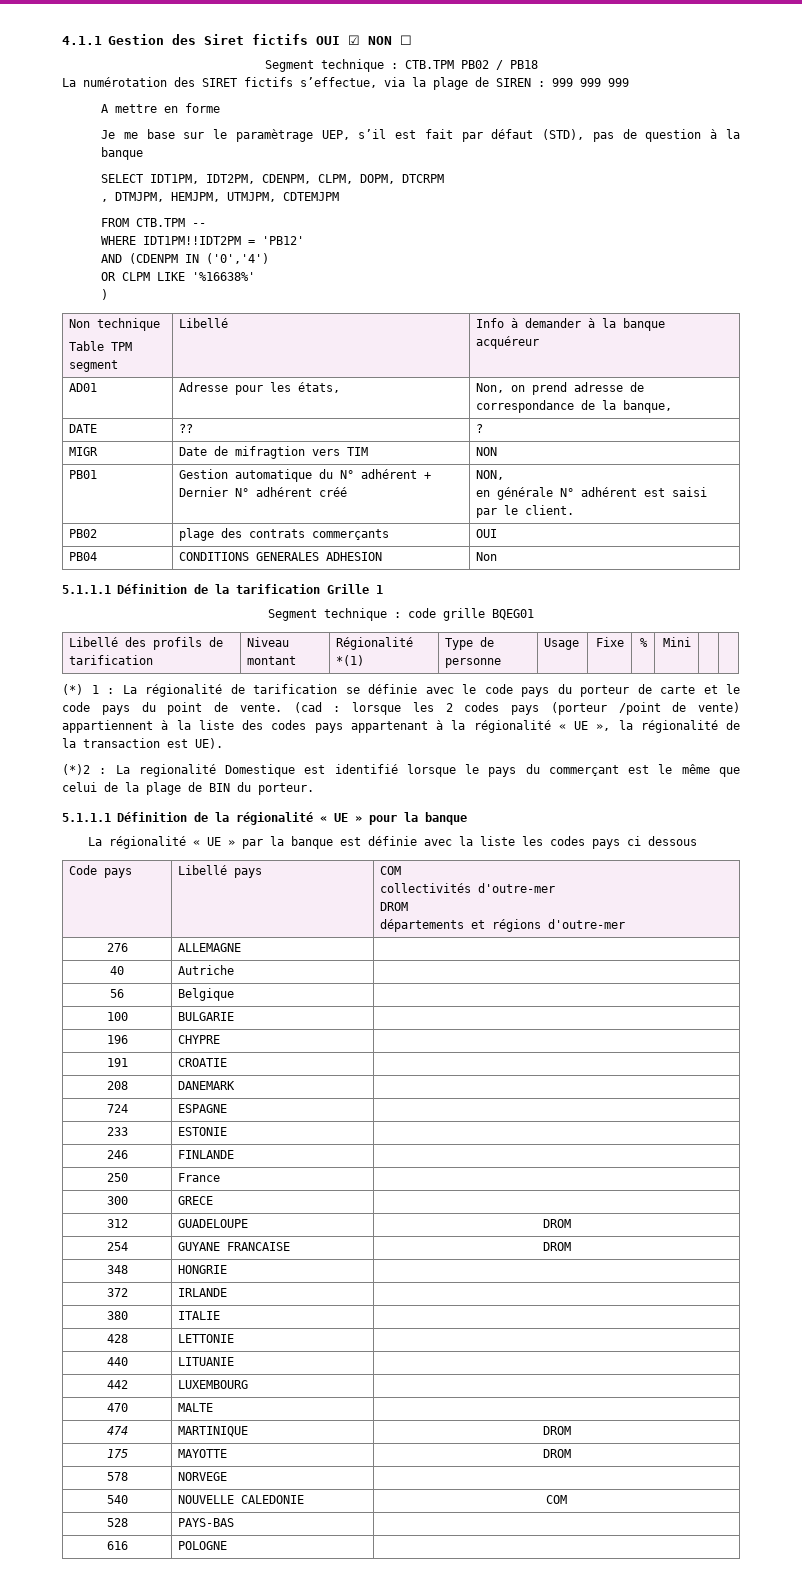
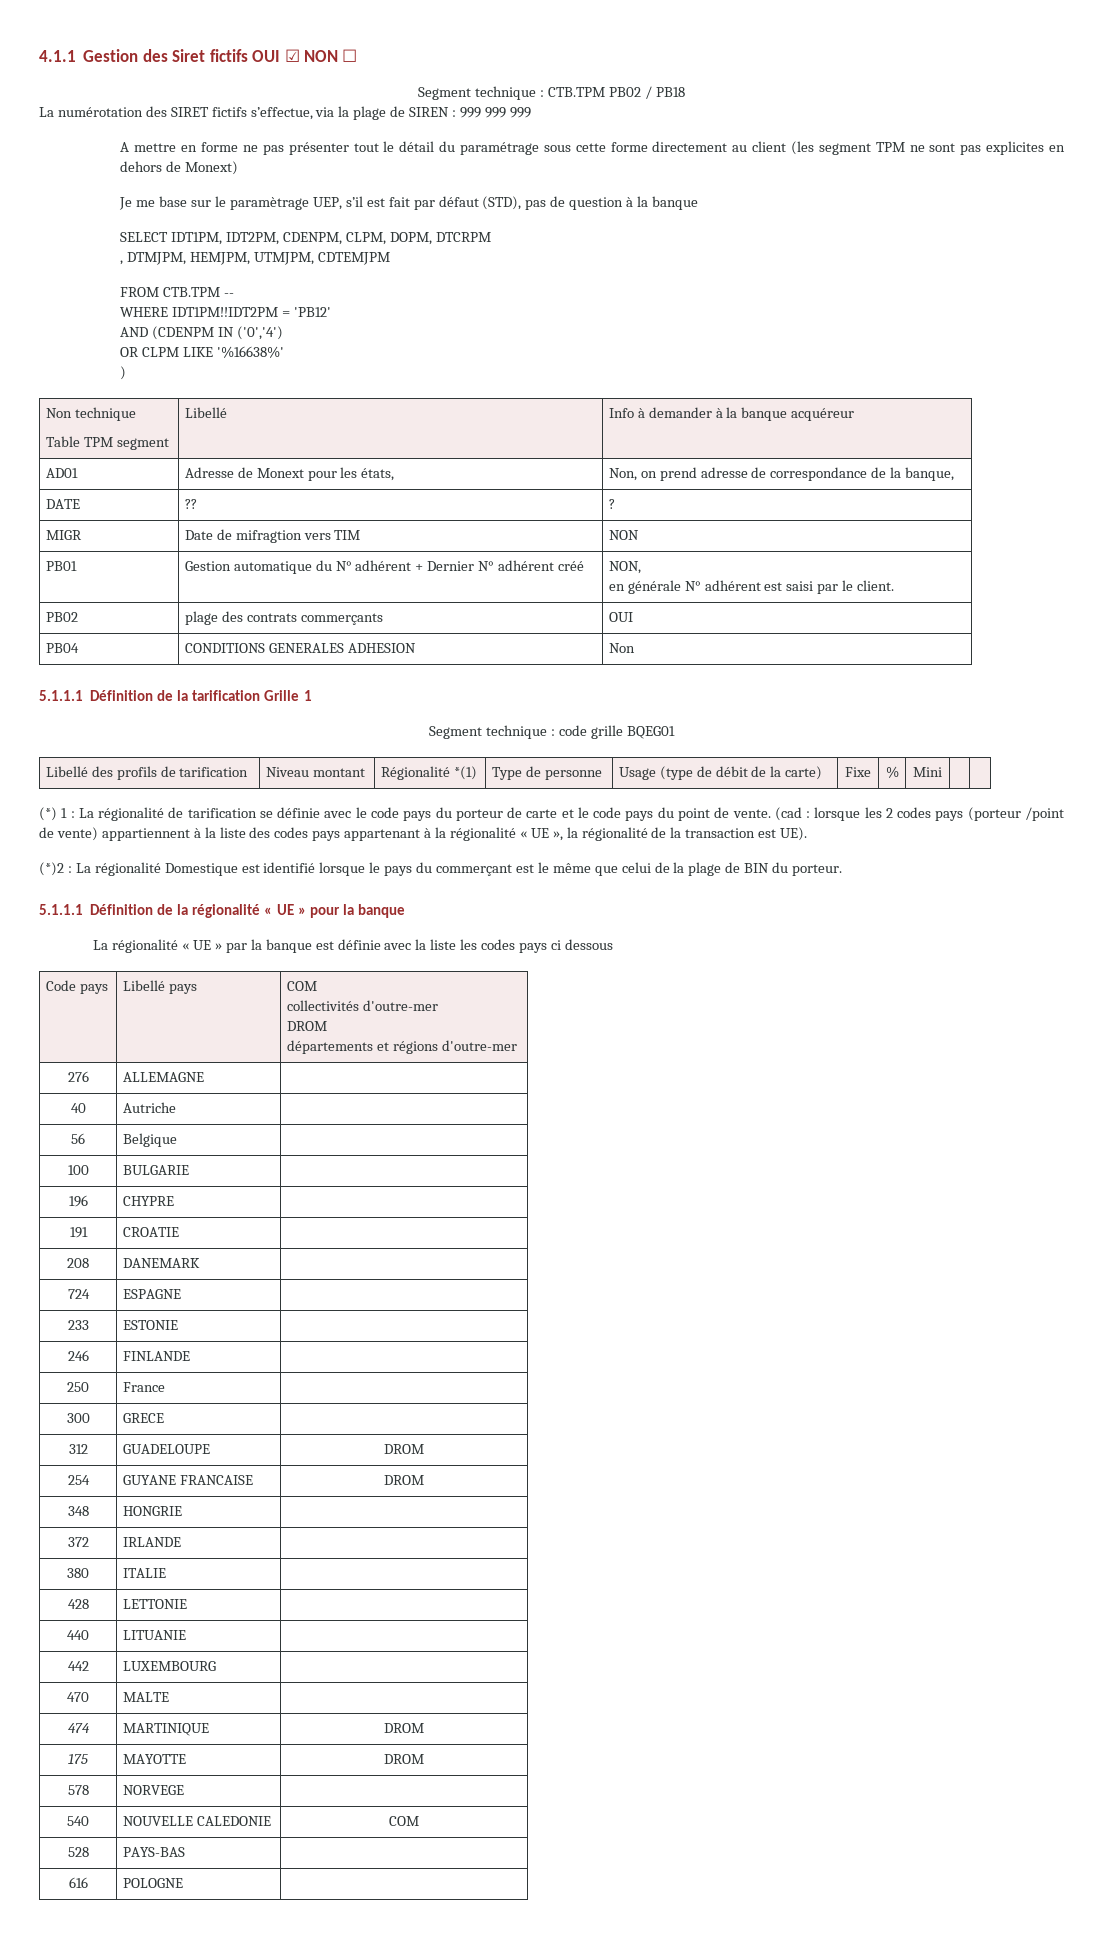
- A mettre en forme
+ A mettre en forme ne pas présenter tout le détail du paramétrage sous cette forme directement au client (les segment TPM ne sont pas explicites en dehors de Monext)
- AD01 | Adresse pour les états, | Non, on prend adresse de correspondance de la banque,
+ AD01 | Adresse de Monext pour les états, | Non, on prend adresse de correspondance de la banque,
- Libellé des profils de tarification | Niveau montant | Régionalité *(1) | Type de personne | Usage | Fixe | % | Mini | |
+ Libellé des profils de tarification | Niveau montant | Régionalité *(1) | Type de personne | Usage (type de débit de la carte) | Fixe | % | Mini | |
- (*)2 : La regionalité Domestique est identifié lorsque le pays du commerçant est le même que celui de la plage de BIN du porteur.
+ (*)2 : La régionalité Domestique est identifié lorsque le pays du commerçant est le même que celui de la plage de BIN du porteur.

